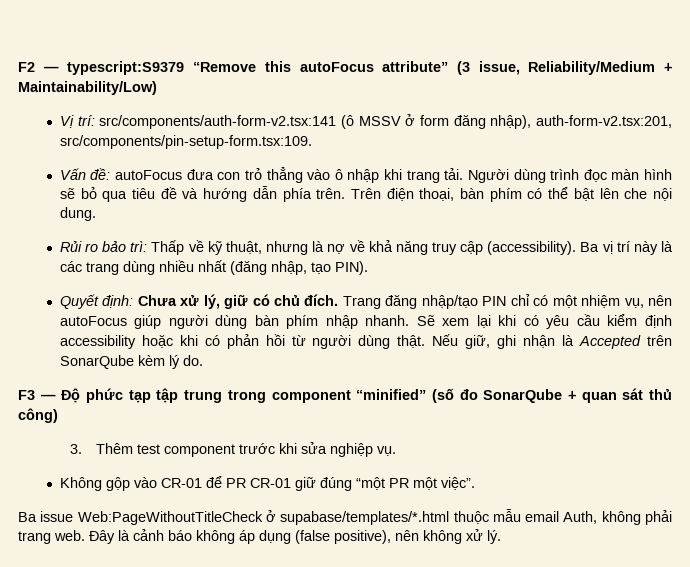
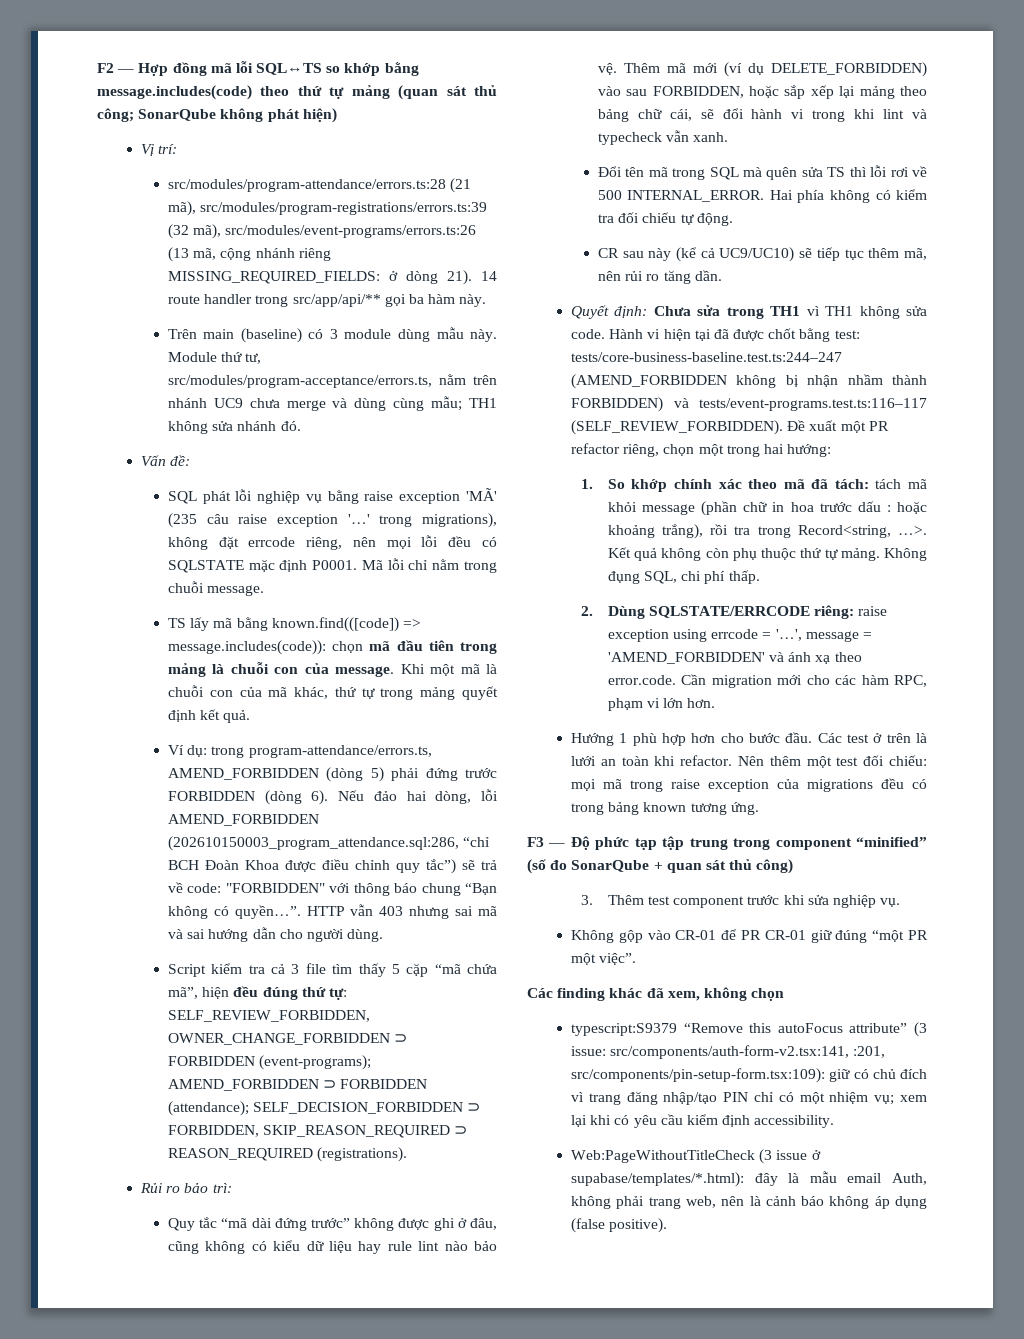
- F2 — typescript:S9379 “Remove this autoFocus attribute” (3 issue, Reliability/Medium + Maintainability/Low)
- Vị trí: src/components/auth-form-v2.tsx:141 (ô MSSV ở form đăng nhập), auth-form-v2.tsx:201, src/components/pin-setup-form.tsx:109.
- Vấn đề: autoFocus đưa con trỏ thẳng vào ô nhập khi trang tải. Người dùng trình đọc màn hình sẽ bỏ qua tiêu đề và hướng dẫn phía trên. Trên điện thoại, bàn phím có thể bật lên che nội dung.
- Rủi ro bảo trì: Thấp về kỹ thuật, nhưng là nợ về khả năng truy cập (accessibility). Ba vị trí này là các trang dùng nhiều nhất (đăng nhập, tạo PIN).
- Quyết định: Chưa xử lý, giữ có chủ đích. Trang đăng nhập/tạo PIN chỉ có một nhiệm vụ, nên autoFocus giúp người dùng bàn phím nhập nhanh. Sẽ xem lại khi có yêu cầu kiểm định accessibility hoặc khi có phản hồi từ người dùng thật. Nếu giữ, ghi nhận là Accepted trên SonarQube kèm lý do.
+ F2 — Hợp đồng mã lỗi SQL↔TS so khớp bằng message.includes(code) theo thứ tự mảng (quan sát thủ công; SonarQube không phát hiện)
+ Vị trí:
+ src/modules/program-attendance/errors.ts:28 (21 mã), src/modules/program-registrations/errors.ts:39 (32 mã), src/modules/event-programs/errors.ts:26 (13 mã, cộng nhánh riêng MISSING_REQUIRED_FIELDS: ở dòng 21). 14 route handler trong src/app/api/** gọi ba hàm này.
+ Trên main (baseline) có 3 module dùng mẫu này. Module thứ tư, src/modules/program-acceptance/errors.ts, nằm trên nhánh UC9 chưa merge và dùng cùng mẫu; TH1 không sửa nhánh đó.
+ Vấn đề:
+ SQL phát lỗi nghiệp vụ bằng raise exception 'MÃ' (235 câu raise exception '…' trong migrations), không đặt errcode riêng, nên mọi lỗi đều có SQLSTATE mặc định P0001. Mã lỗi chỉ nằm trong chuỗi message.
+ TS lấy mã bằng known.find(([code]) => message.includes(code)): chọn mã đầu tiên trong mảng là chuỗi con của message. Khi một mã là chuỗi con của mã khác, thứ tự trong mảng quyết định kết quả.
+ Ví dụ: trong program-attendance/errors.ts, AMEND_FORBIDDEN (dòng 5) phải đứng trước FORBIDDEN (dòng 6). Nếu đảo hai dòng, lỗi AMEND_FORBIDDEN (202610150003_program_attendance.sql:286, “chỉ BCH Đoàn Khoa được điều chỉnh quy tắc”) sẽ trả về code: "FORBIDDEN" với thông báo chung “Bạn không có quyền…”. HTTP vẫn 403 nhưng sai mã và sai hướng dẫn cho người dùng.
+ Script kiểm tra cả 3 file tìm thấy 5 cặp “mã chứa mã”, hiện đều đúng thứ tự: SELF_REVIEW_FORBIDDEN, OWNER_CHANGE_FORBIDDEN ⊃ FORBIDDEN (event-programs); AMEND_FORBIDDEN ⊃ FORBIDDEN (attendance); SELF_DECISION_FORBIDDEN ⊃ FORBIDDEN, SKIP_REASON_REQUIRED ⊃ REASON_REQUIRED (registrations).
+ Rủi ro bảo trì:
+ Quy tắc “mã dài đứng trước” không được ghi ở đâu, cũng không có kiểu dữ liệu hay rule lint nào bảo vệ. Thêm mã mới (ví dụ DELETE_FORBIDDEN) vào sau FORBIDDEN, hoặc sắp xếp lại mảng theo bảng chữ cái, sẽ đổi hành vi trong khi lint và typecheck vẫn xanh.
+ Đổi tên mã trong SQL mà quên sửa TS thì lỗi rơi về 500 INTERNAL_ERROR. Hai phía không có kiểm tra đối chiếu tự động.
+ CR sau này (kể cả UC9/UC10) sẽ tiếp tục thêm mã, nên rủi ro tăng dần.
+ Quyết định: Chưa sửa trong TH1 vì TH1 không sửa code. Hành vi hiện tại đã được chốt bằng test: tests/core-business-baseline.test.ts:244–247 (AMEND_FORBIDDEN không bị nhận nhầm thành FORBIDDEN) và tests/event-programs.test.ts:116–117 (SELF_REVIEW_FORBIDDEN). Đề xuất một PR refactor riêng, chọn một trong hai hướng:
+ 1. So khớp chính xác theo mã đã tách: tách mã khỏi message (phần chữ in hoa trước dấu : hoặc khoảng trắng), rồi tra trong Record<string, …>. Kết quả không còn phụ thuộc thứ tự mảng. Không đụng SQL, chi phí thấp.
+ 2. Dùng SQLSTATE/ERRCODE riêng: raise exception using errcode = '…', message = 'AMEND_FORBIDDEN' và ánh xạ theo error.code. Cần migration mới cho các hàm RPC, phạm vi lớn hơn.
+ Hướng 1 phù hợp hơn cho bước đầu. Các test ở trên là lưới an toàn khi refactor. Nên thêm một test đối chiếu: mọi mã trong raise exception của migrations đều có trong bảng known tương ứng.
- Ba issue Web:PageWithoutTitleCheck ở supabase/templates/*.html thuộc mẫu email Auth, không phải trang web. Đây là cảnh báo không áp dụng (false positive), nên không xử lý.
+ Các finding khác đã xem, không chọn
+ typescript:S9379 “Remove this autoFocus attribute” (3 issue: src/components/auth-form-v2.tsx:141, :201, src/components/pin-setup-form.tsx:109): giữ có chủ đích vì trang đăng nhập/tạo PIN chỉ có một nhiệm vụ; xem lại khi có yêu cầu kiểm định accessibility.
+ Web:PageWithoutTitleCheck (3 issue ở supabase/templates/*.html): đây là mẫu email Auth, không phải trang web, nên là cảnh báo không áp dụng (false positive).

